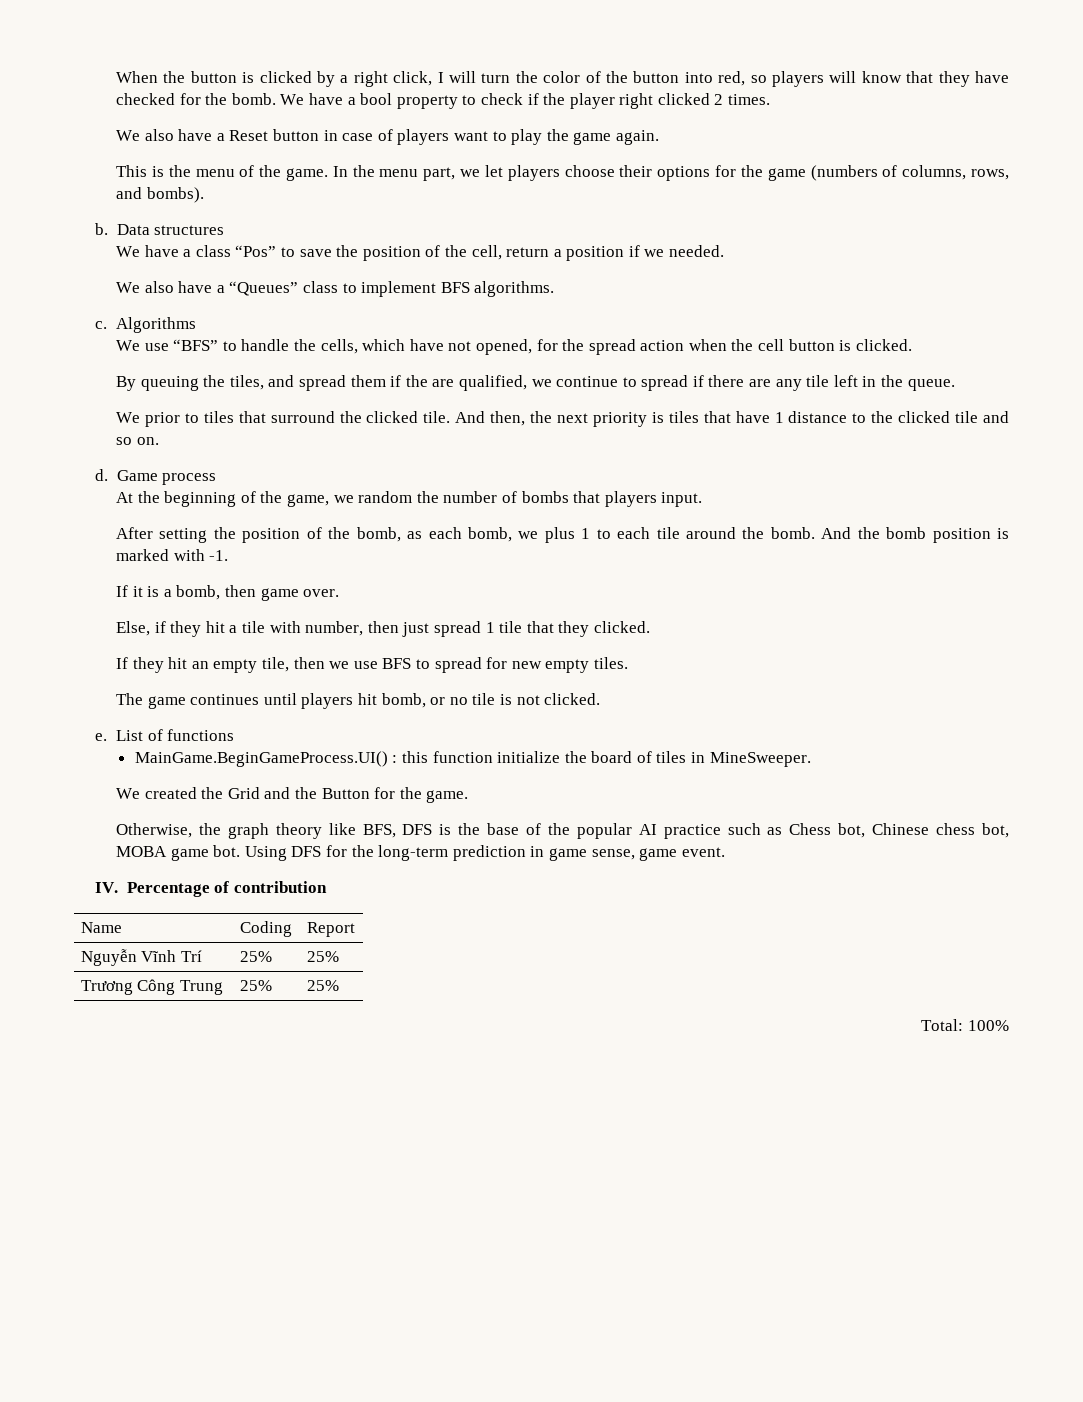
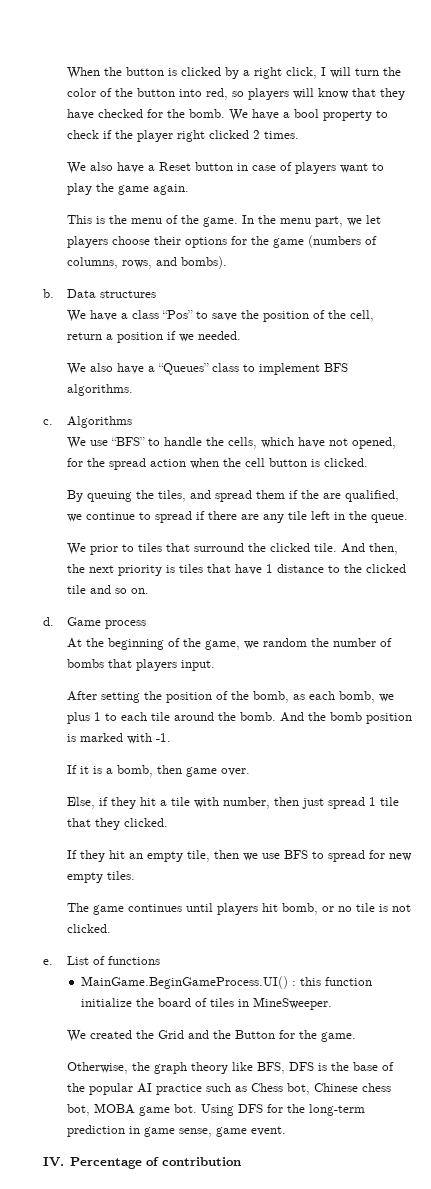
- Name | Coding | Report
- Nguyễn Vĩnh Trí | 25% | 25%
- Trương Công Trung | 25% | 25%
- Total: 100%

